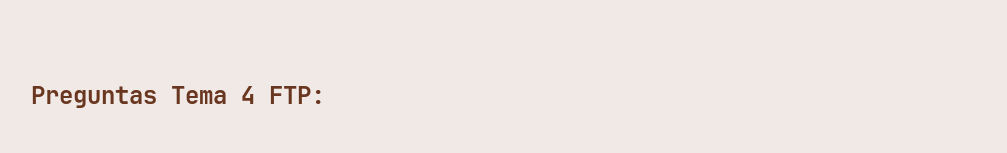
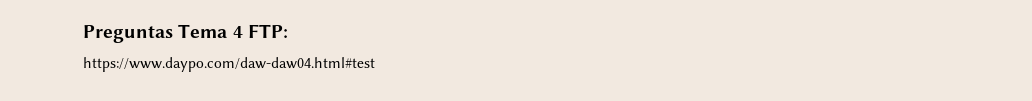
+ https://www.daypo.com/daw-daw04.html#test

